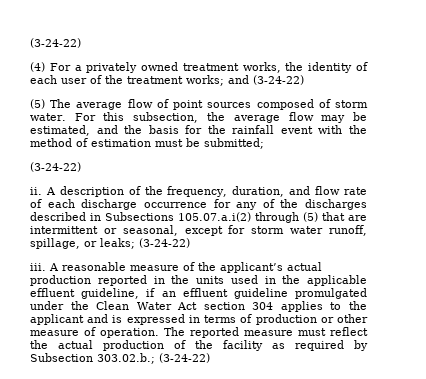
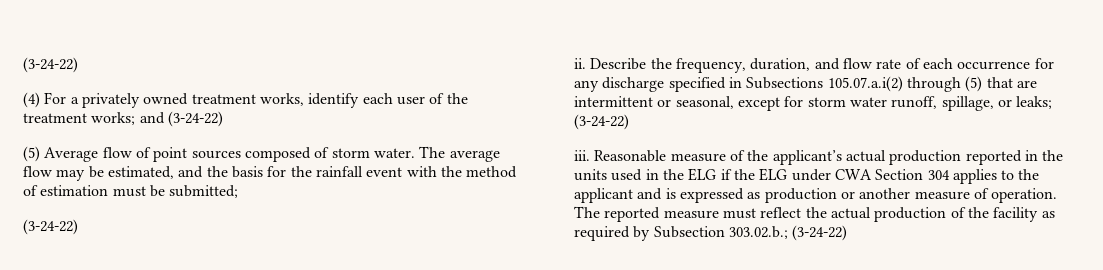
- (4) For a privately owned treatment works, the identity of each user of the treatment works; and (3-24-22)
+ (4) For a privately owned treatment works, identify each user of the treatment works; and (3-24-22)
- (5) The average flow of point sources composed of storm water.
+ (5) Average flow of point sources composed of storm water.
- For this subsection, the average flow may be estimated, and the basis for the rainfall event with the method of estimation must be submitted;
+ The average flow may be estimated, and the basis for the rainfall event with the method of estimation must be submitted;
- A description of the frequency, duration, and flow rate of each discharge occurrence for any of the discharges described in Subsections 105.07.a.i(2) through (5) that are intermittent or seasonal, except for storm water runoff, spillage, or leaks; (3-24-22)
+ Describe the frequency, duration, and flow rate of each occurrence for any discharge specified in Subsections 105.07.a.i(2) through (5) that are intermittent or seasonal, except for storm water runoff, spillage, or leaks; (3-24-22)
- A reasonable measure of the applicant’s actual production reported in the units used in the applicable effluent guideline, if an effluent guideline promulgated under the Clean Water Act section 304 applies to the applicant and is expressed in terms of production or other measure of operation.
+ Reasonable measure of the applicant’s actual production reported in the units used in the ELG if the ELG under CWA Section 304 applies to the applicant and is expressed as production or another measure of operation.

